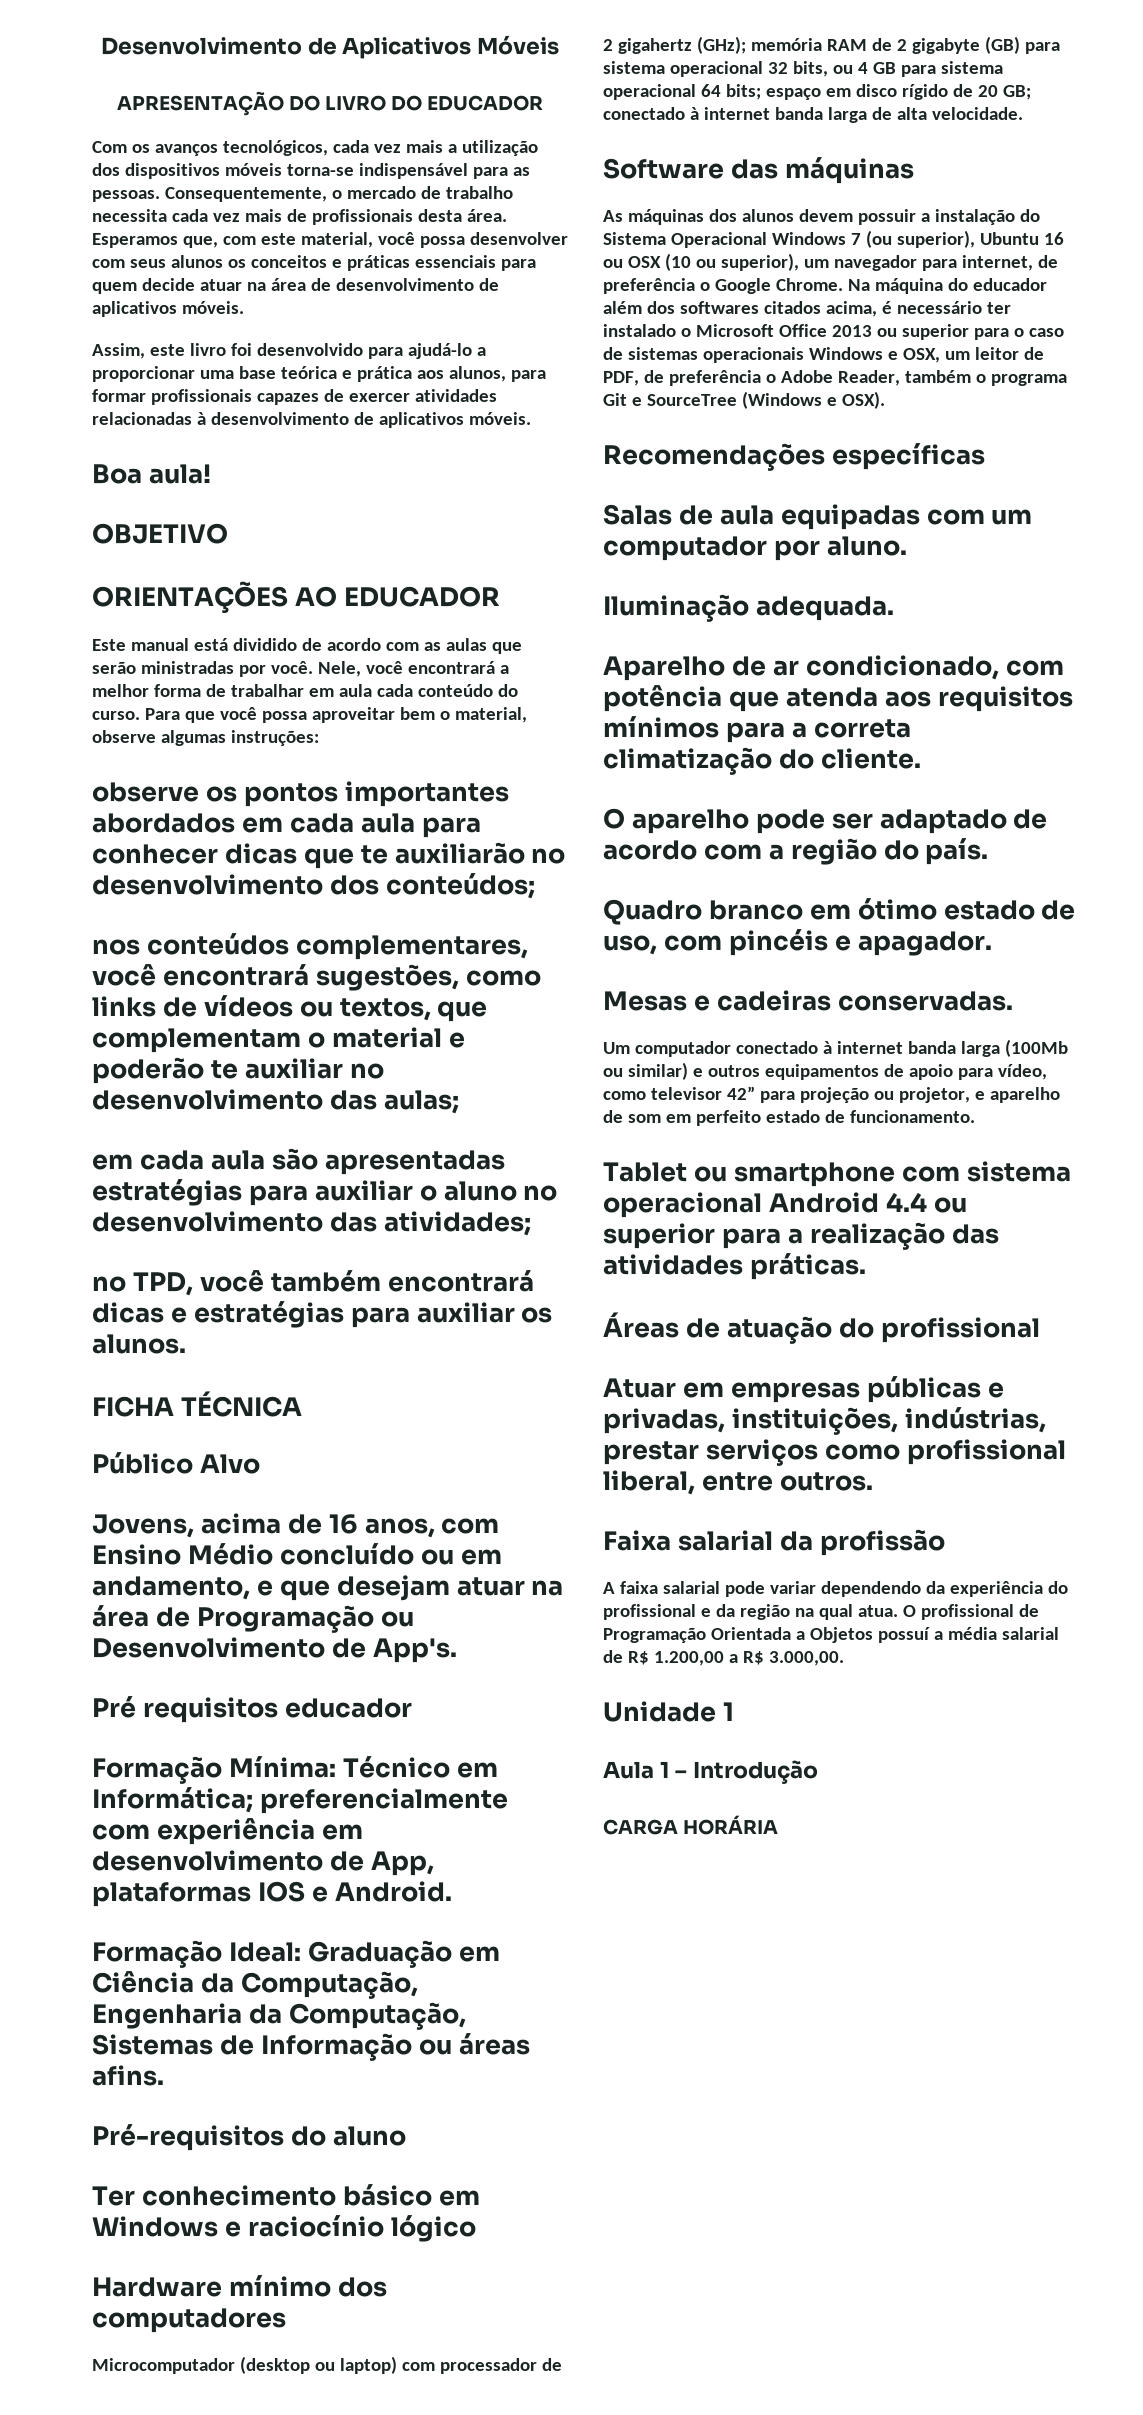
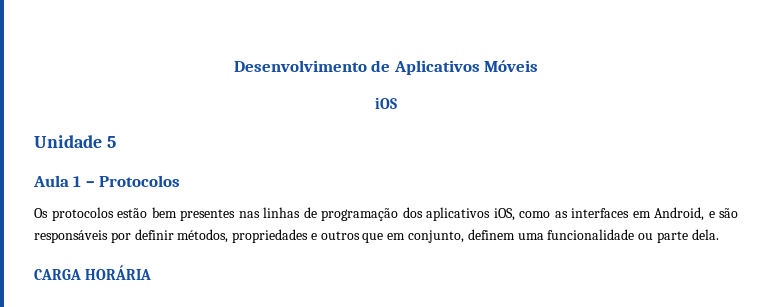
- APRESENTAÇÃO DO LIVRO DO EDUCADOR
- Com os avanços tecnológicos, cada vez mais a utilização dos dispositivos móveis torna-se indispensável para as pessoas. Consequentemente, o mercado de trabalho necessita cada vez mais de profissionais desta área. Esperamos que, com este material, você possa desenvolver com seus alunos os conceitos e práticas essenciais para quem decide atuar na área de desenvolvimento de aplicativos móveis.
- Assim, este livro foi desenvolvido para ajudá-lo a proporcionar uma base teórica e prática aos alunos, para formar profissionais capazes de exercer atividades relacionadas à desenvolvimento de aplicativos móveis.
- Boa aula!
- OBJETIVO
- ORIENTAÇÕES AO EDUCADOR
- Este manual está dividido de acordo com as aulas que serão ministradas por você. Nele, você encontrará a melhor forma de trabalhar em aula cada conteúdo do curso. Para que você possa aproveitar bem o material, observe algumas instruções:
- observe os pontos importantes abordados em cada aula para conhecer dicas que te auxiliarão no desenvolvimento dos conteúdos;
- nos conteúdos complementares, você encontrará sugestões, como links de vídeos ou textos, que complementam o material e poderão te auxiliar no desenvolvimento das aulas;
- em cada aula são apresentadas estratégias para auxiliar o aluno no desenvolvimento das atividades;
- no TPD, você também encontrará dicas e estratégias para auxiliar os alunos.
- FICHA TÉCNICA
- Público Alvo
- Jovens, acima de 16 anos, com Ensino Médio concluído ou em andamento, e que desejam atuar na área de Programação ou Desenvolvimento de App's.
- Pré requisitos educador
- Formação Mínima: Técnico em Informática; preferencialmente com experiência em desenvolvimento de App, plataformas IOS e Android.
- Formação Ideal: Graduação em Ciência da Computação, Engenharia da Computação, Sistemas de Informação ou áreas afins.
- Pré-requisitos do aluno
- Ter conhecimento básico em Windows e raciocínio lógico
- Hardware mínimo dos computadores
- Microcomputador (desktop ou laptop) com processador de 2 gigahertz (GHz); memória RAM de 2 gigabyte (GB) para sistema operacional 32 bits, ou 4 GB para sistema operacional 64 bits; espaço em disco rígido de 20 GB; conectado à internet banda larga de alta velocidade.
- Software das máquinas
- As máquinas dos alunos devem possuir a instalação do Sistema Operacional Windows 7 (ou superior), Ubuntu 16 ou OSX (10 ou superior), um navegador para internet, de preferência o Google Chrome. Na máquina do educador além dos softwares citados acima, é necessário ter instalado o Microsoft Office 2013 ou superior para o caso de sistemas operacionais Windows e OSX, um leitor de PDF, de preferência o Adobe Reader, também o programa Git e SourceTree (Windows e OSX).
- Recomendações específicas
- Salas de aula equipadas com um computador por aluno.
- Iluminação adequada.
- Aparelho de ar condicionado, com potência que atenda aos requisitos mínimos para a correta climatização do cliente.
- O aparelho pode ser adaptado de acordo com a região do país.
- Quadro branco em ótimo estado de uso, com pincéis e apagador.
- Mesas e cadeiras conservadas.
- Um computador conectado à internet banda larga (100Mb ou similar) e outros equipamentos de apoio para vídeo, como televisor 42” para projeção ou projetor, e aparelho de som em perfeito estado de funcionamento.
- Tablet ou smartphone com sistema operacional Android 4.4 ou superior para a realização das atividades práticas.
- Áreas de atuação do profissional
- Atuar em empresas públicas e privadas, instituições, indústrias, prestar serviços como profissional liberal, entre outros.
- Faixa salarial da profissão
- A faixa salarial pode variar dependendo da experiência do profissional e da região na qual atua. O profissional de Programação Orientada a Objetos possuí a média salarial de R$ 1.200,00 a R$ 3.000,00.
+ iOS
- Unidade 1
+ Unidade 5
- Aula 1 – Introdução
+ Aula 1 – Protocolos
+ Os protocolos estão bem presentes nas linhas de programação dos aplicativos iOS, como as interfaces em Android, e são responsáveis por definir métodos, propriedades e outros que em conjunto, definem uma funcionalidade ou parte dela.

